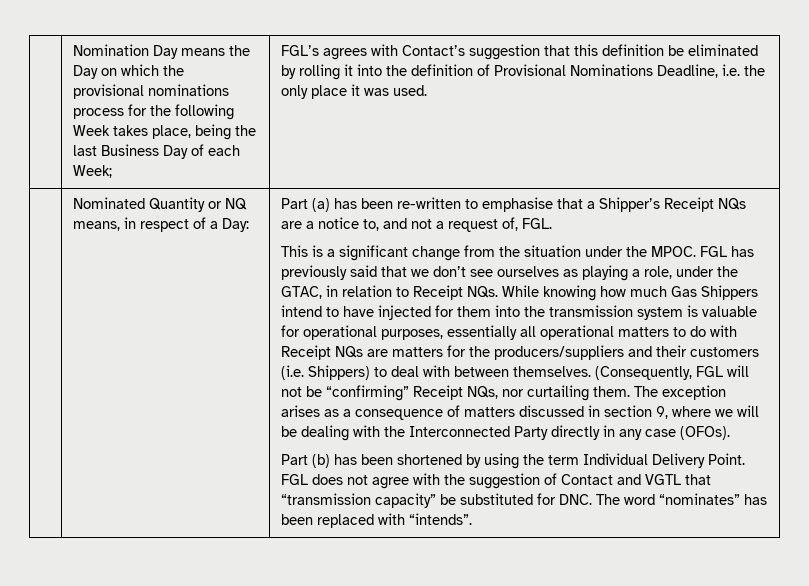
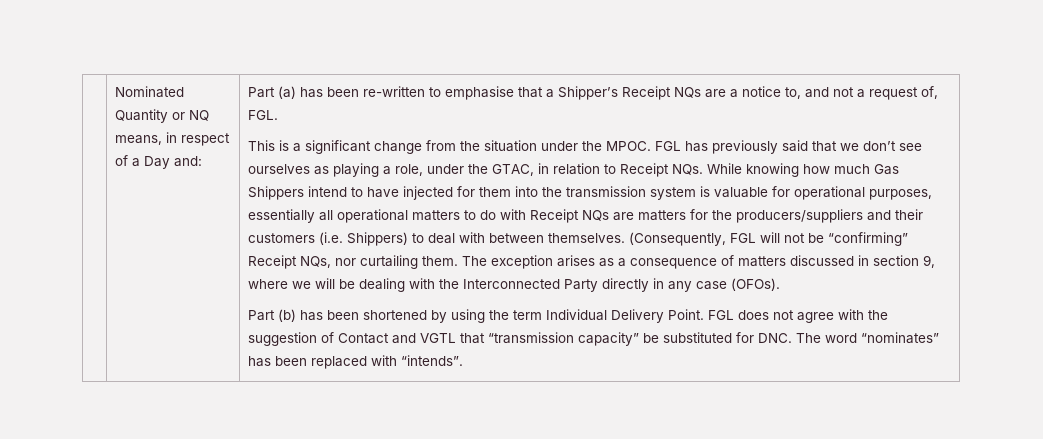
- Nomination Day means the Day on which the provisional nominations process for the following Week takes place, being the last Business Day of each Week; | FGL’s agrees with Contact’s suggestion that this definition be eliminated by rolling it into the definition of Provisional Nominations Deadline, i.e. the only place it was used.
- Nominated Quantity or NQ means, in respect of a Day:
+ Nominated Quantity or NQ means, in respect of a Day and:

